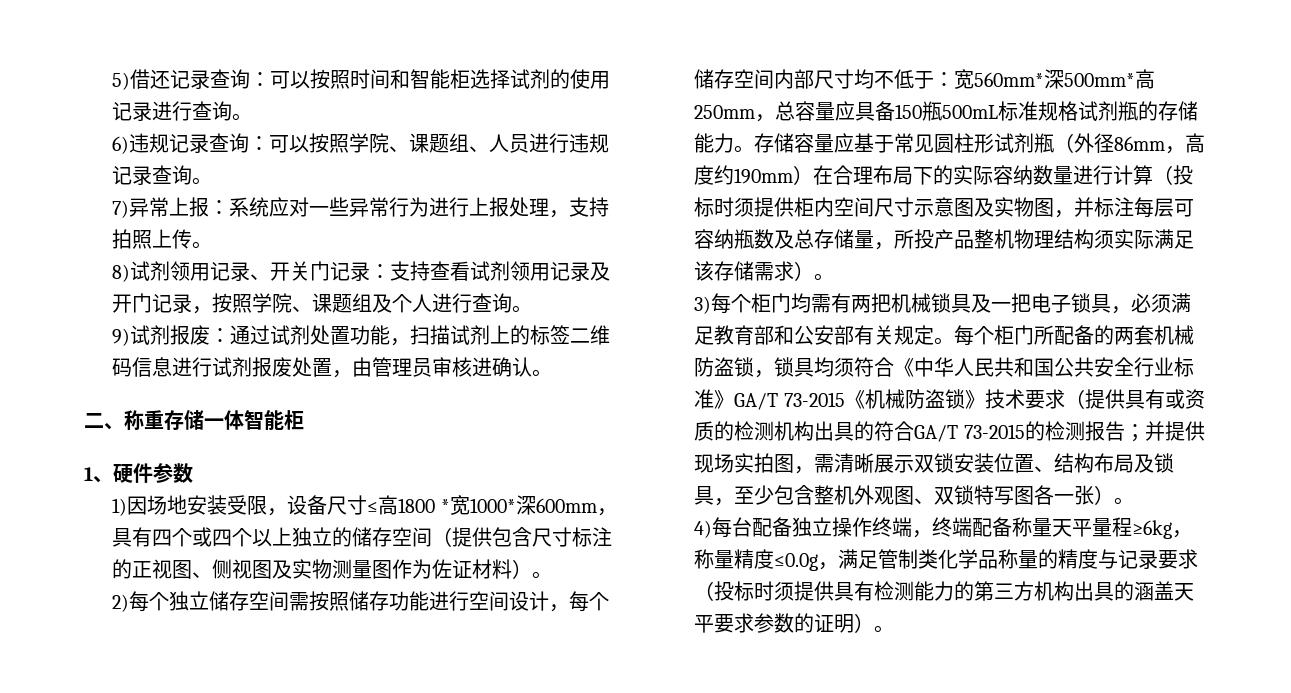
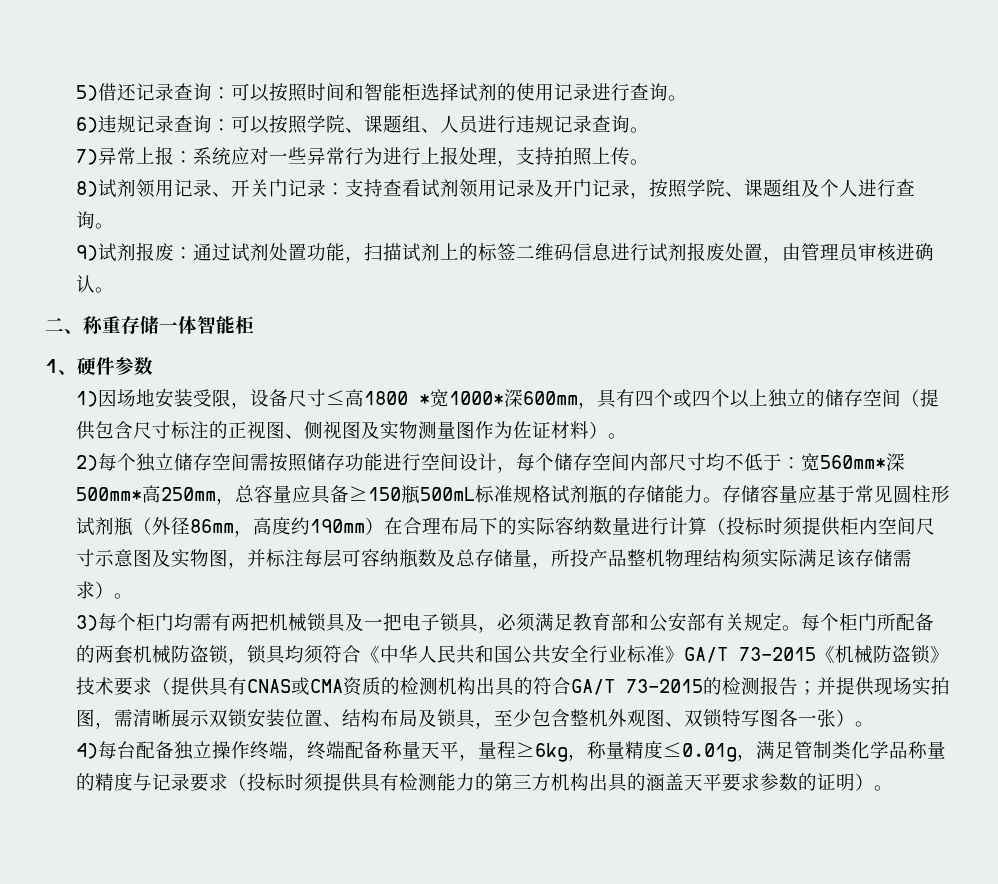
- 2)每个独立储存空间需按照储存功能进行空间设计，每个储存空间内部尺寸均不低于：宽560mm*深500mm*高250mm，总容量应具备150瓶500mL标准规格试剂瓶的存储能力。
+ 2)每个独立储存空间需按照储存功能进行空间设计，每个储存空间内部尺寸均不低于：宽560mm*深500mm*高250mm，总容量应具备≥150瓶500mL标准规格试剂瓶的存储能力。
- 每个柜门所配备的两套机械防盗锁，锁具均须符合《中华人民共和国公共安全行业标准》GA/T 73-2015《机械防盗锁》技术要求（提供具有或资质的检测机构出具的符合GA/T 73-2015的检测报告；
+ 每个柜门所配备的两套机械防盗锁，锁具均须符合《中华人民共和国公共安全行业标准》GA/T 73-2015《机械防盗锁》技术要求（提供具有CNAS或CMA资质的检测机构出具的符合GA/T 73-2015的检测报告；
- 4)每台配备独立操作终端，终端配备称量天平量程≥6kg，称量精度≤0.0g，满足管制类化学品称量的精度与记录要求（投标时须提供具有检测能力的第三方机构出具的涵盖天平要求参数的证明）。
+ 4)每台配备独立操作终端，终端配备称量天平，量程≥6kg，称量精度≤0.01g，满足管制类化学品称量的精度与记录要求（投标时须提供具有检测能力的第三方机构出具的涵盖天平要求参数的证明）。

